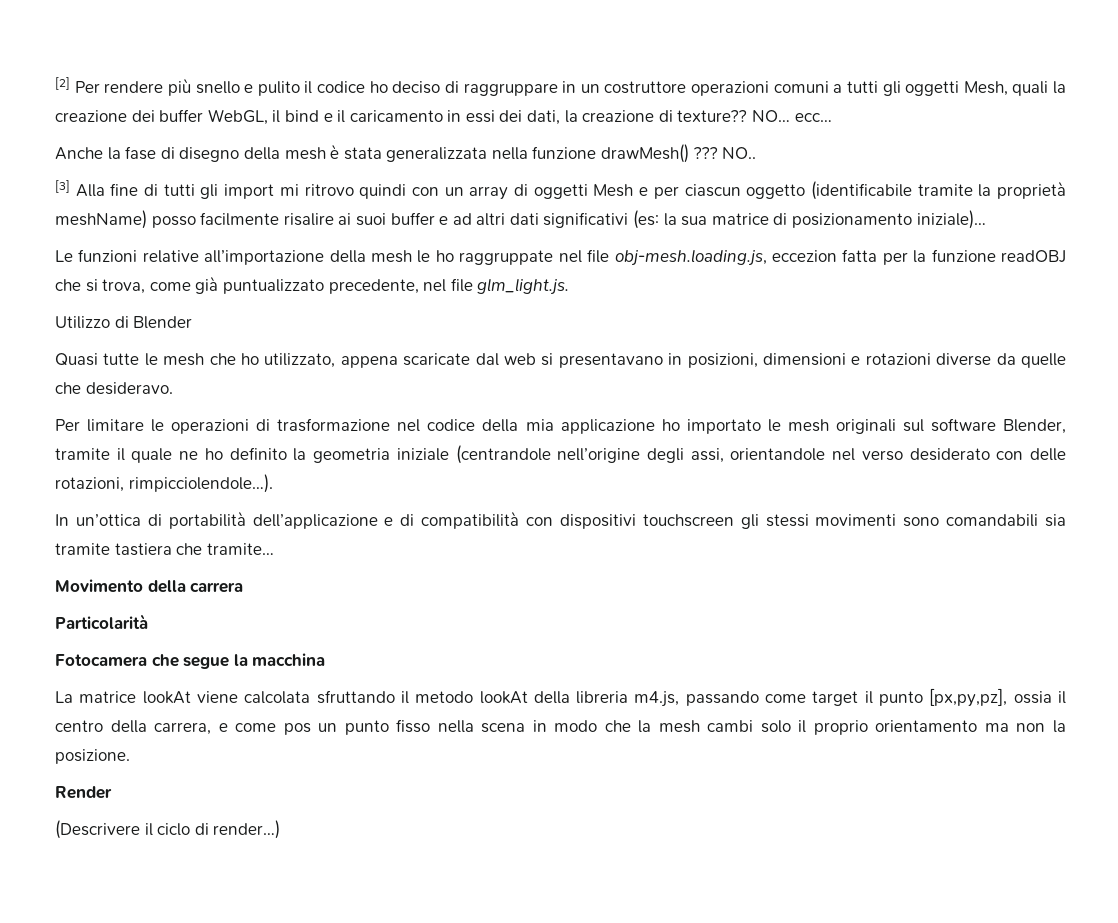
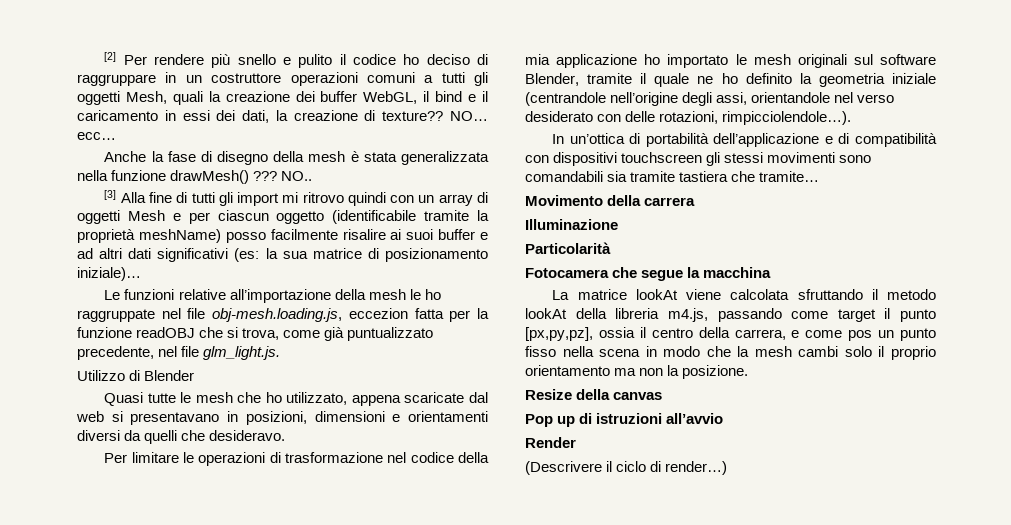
- Quasi tutte le mesh che ho utilizzato, appena scaricate dal web si presentavano in posizioni, dimensioni e rotazioni diverse da quelle che desideravo.
+ Quasi tutte le mesh che ho utilizzato, appena scaricate dal web si presentavano in posizioni, dimensioni e orientamenti diversi da quelli che desideravo.
+ Illuminazione
+ Resize della canvas
+ Pop up di istruzioni all’avvio

